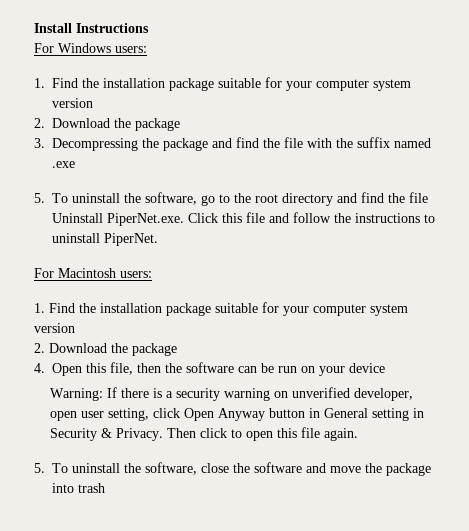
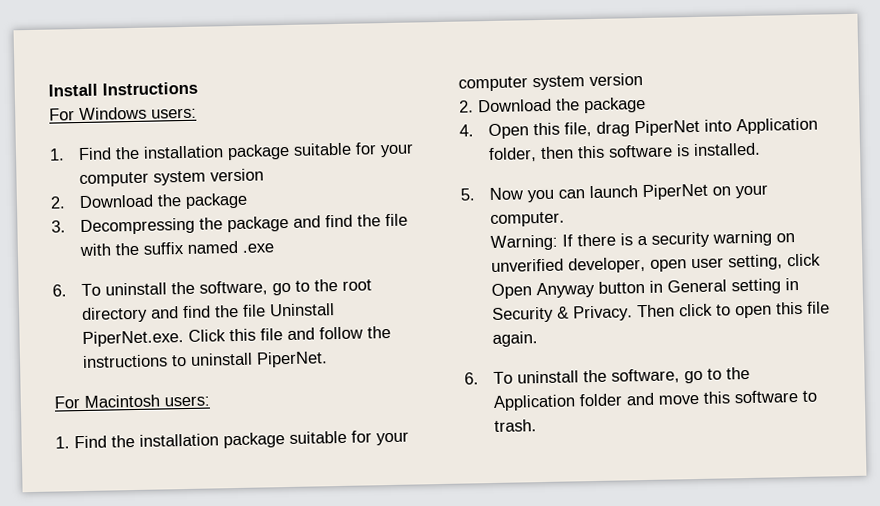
- 5. To uninstall the software, go to the root directory and find the file Uninstall PiperNet.exe. Click this file and follow the instructions to uninstall PiperNet.
+ 6. To uninstall the software, go to the root directory and find the file Uninstall PiperNet.exe. Click this file and follow the instructions to uninstall PiperNet.
- 4. Open this file, then the software can be run on your device
+ 4. Open this file, drag PiperNet into Application folder, then this software is installed.
+ 5. Now you can launch PiperNet on your computer.
- 5. To uninstall the software, close the software and move the package into trash
+ 6. To uninstall the software, go to the Application folder and move this software to trash.

